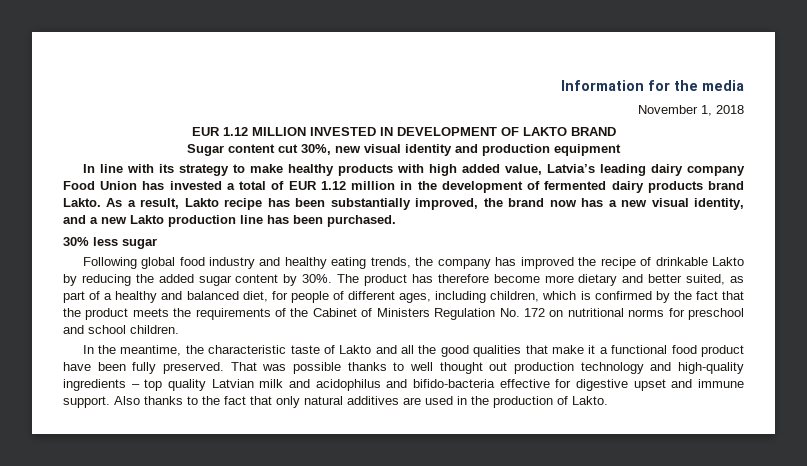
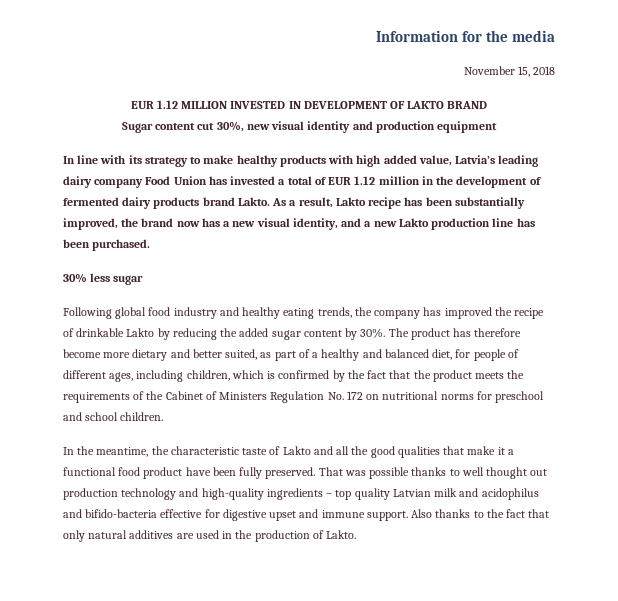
- November 1, 2018
+ November 15, 2018

